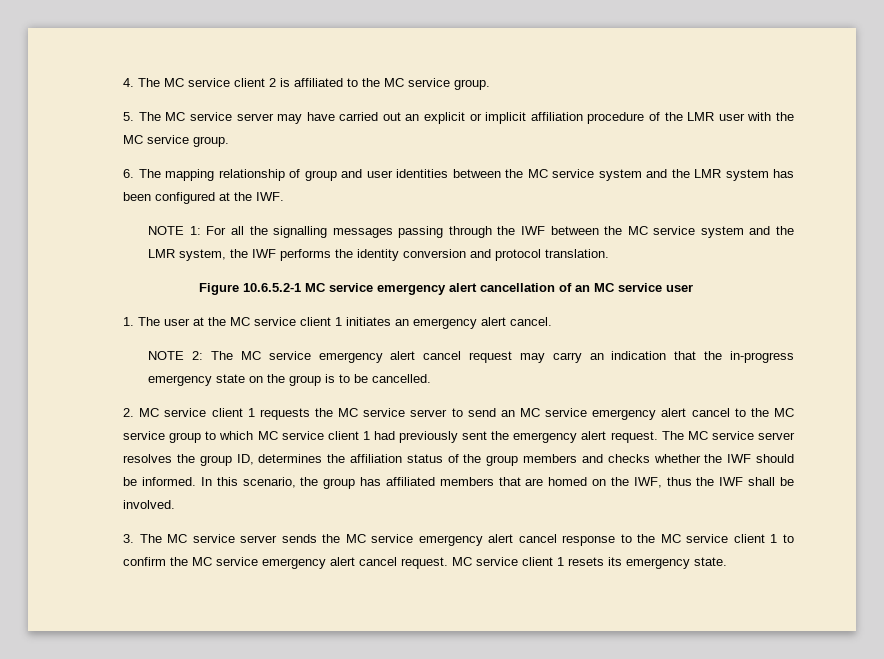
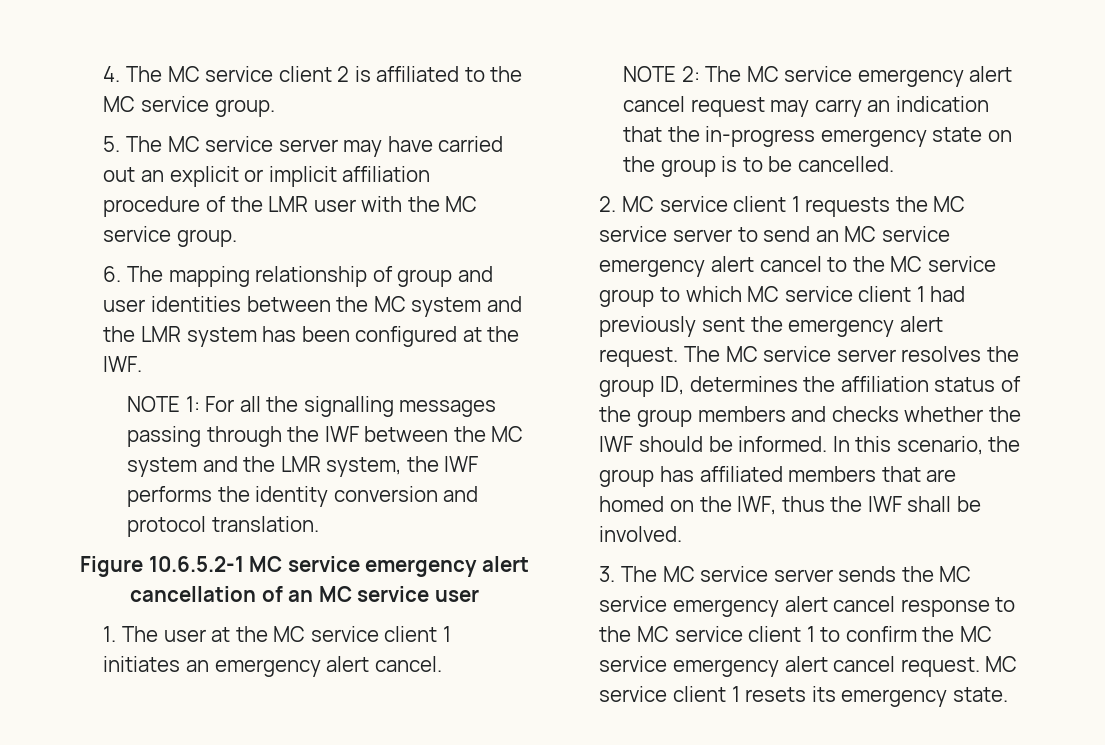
- 6. The mapping relationship of group and user identities between the MC service system and the LMR system has been configured at the IWF.
+ 6. The mapping relationship of group and user identities between the MC system and the LMR system has been configured at the IWF.
- NOTE 1: For all the signalling messages passing through the IWF between the MC service system and the LMR system, the IWF performs the identity conversion and protocol translation.
+ NOTE 1: For all the signalling messages passing through the IWF between the MC system and the LMR system, the IWF performs the identity conversion and protocol translation.

